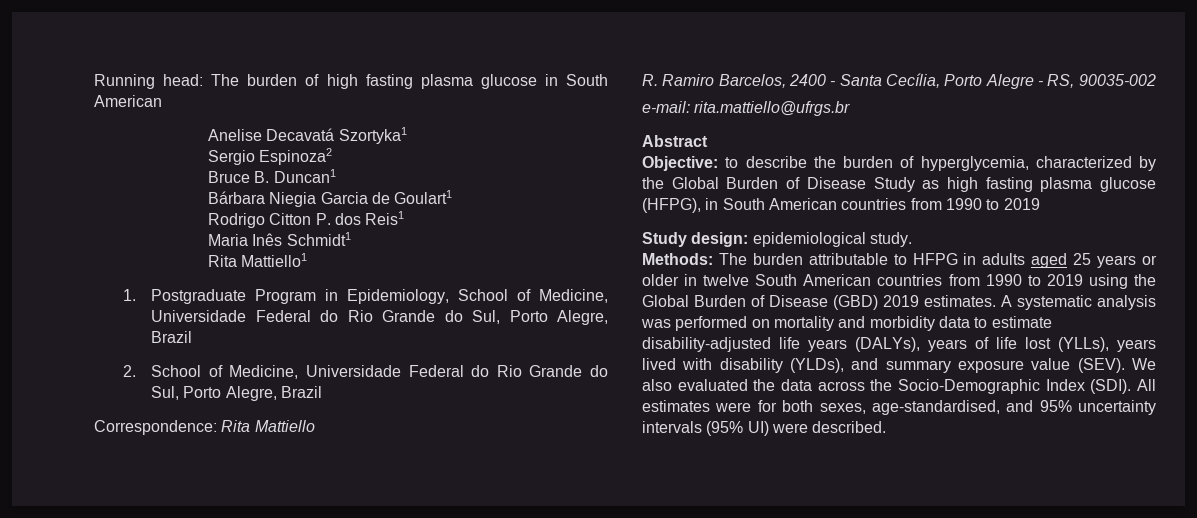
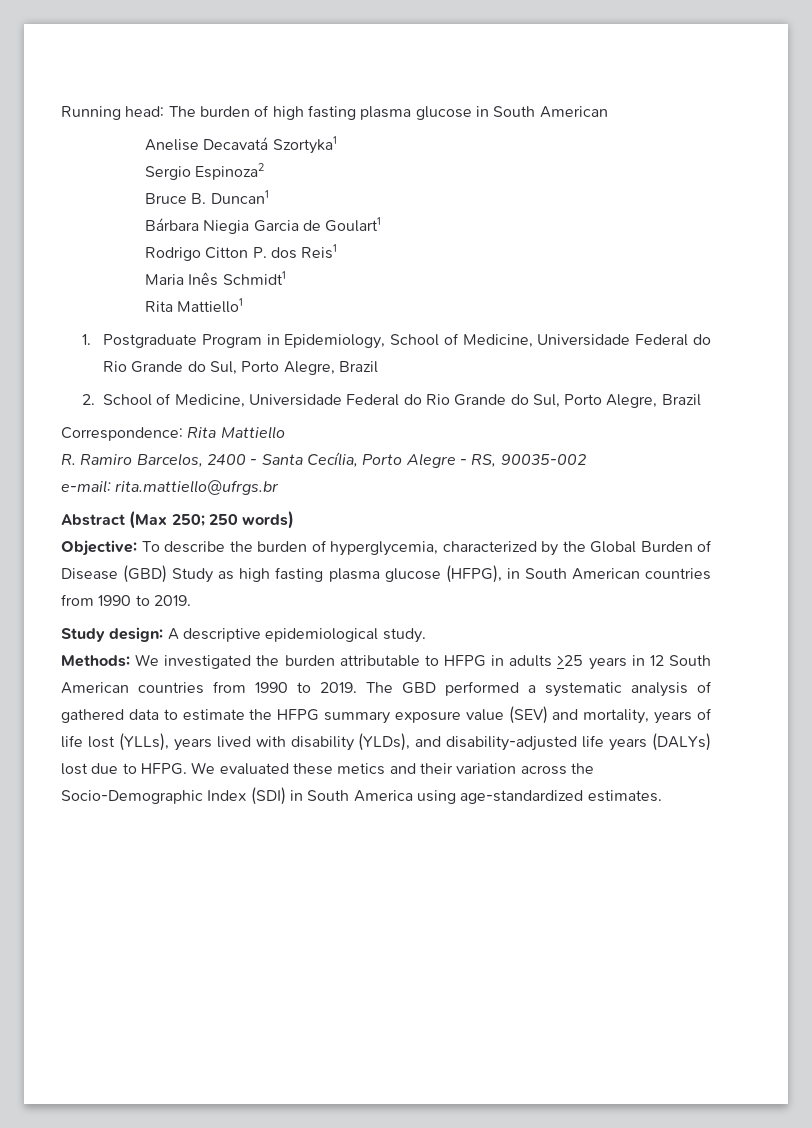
- Abstract
+ Abstract (Max 250; 250 words)
- Objective: to describe the burden of hyperglycemia, characterized by the Global Burden of Disease Study as high fasting plasma glucose (HFPG), in South American countries from 1990 to 2019
+ Objective: To describe the burden of hyperglycemia, characterized by the Global Burden of Disease (GBD) Study as high fasting plasma glucose (HFPG), in South American countries from 1990 to 2019.
- Study design: epidemiological study.
+ Study design: A descriptive epidemiological study.
- Methods: The burden attributable to HFPG in adults aged 25 years or older in twelve South American countries from 1990 to 2019 using the Global Burden of Disease (GBD) 2019 estimates. A systematic analysis was performed on mortality and morbidity data to estimate disability-adjusted life years (DALYs), years of life lost (YLLs), years lived with disability (YLDs), and summary exposure value (SEV). We also evaluated the data across the Socio-Demographic Index (SDI). All estimates were for both sexes, age-standardised, and 95% uncertainty intervals (95% UI) were described.
+ Methods: We investigated the burden attributable to HFPG in adults >25 years in 12 South American countries from 1990 to 2019. The GBD performed a systematic analysis of gathered data to estimate the HFPG summary exposure value (SEV) and mortality, years of life lost (YLLs), years lived with disability (YLDs), and disability-adjusted life years (DALYs) lost due to HFPG. We evaluated these metics and their variation across the Socio-Demographic Index (SDI) in South America using age-standardized estimates.

